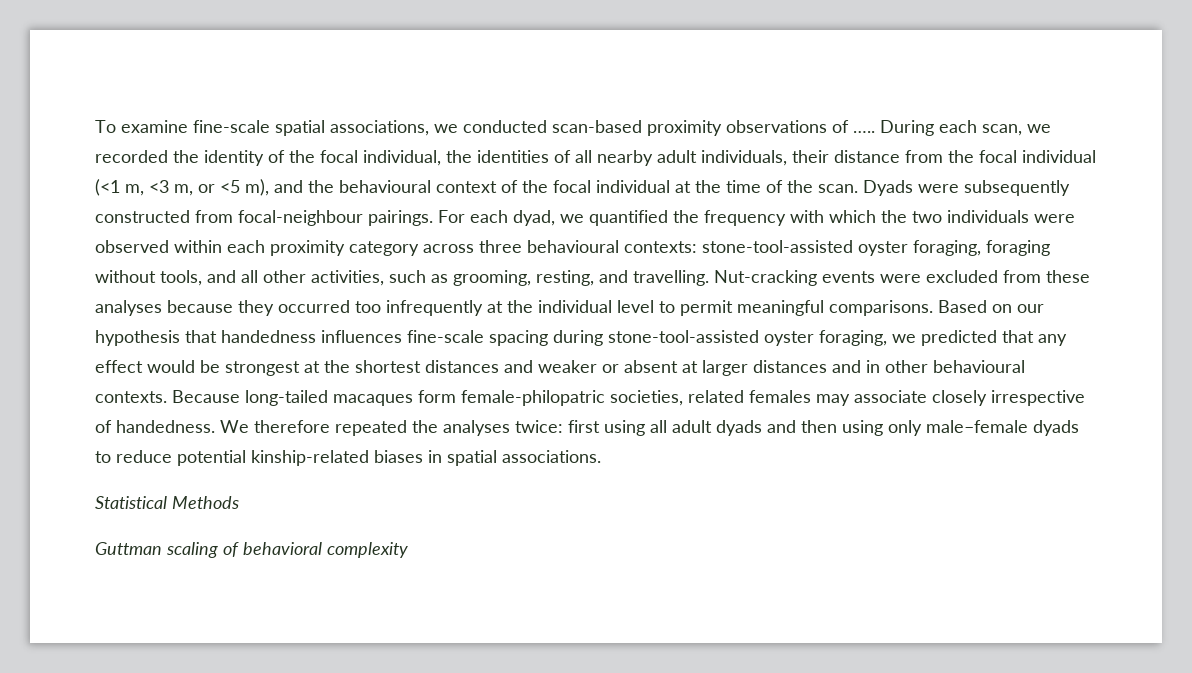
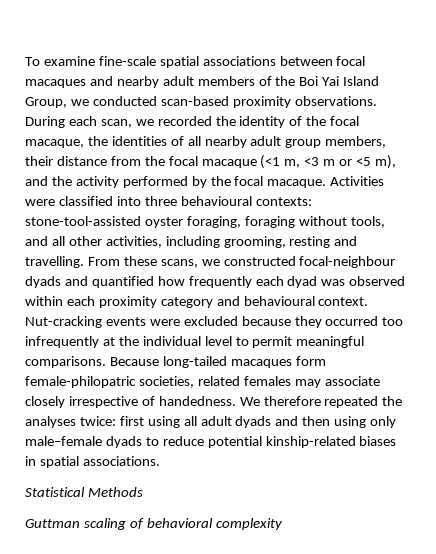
- To examine fine-scale spatial associations, we conducted scan-based proximity observations of …..
+ To examine fine-scale spatial associations between focal macaques and nearby adult members of the Boi Yai Island Group, we conducted scan-based proximity observations.
- During each scan, we recorded the identity of the focal individual, the identities of all nearby adult individuals, their distance from the focal individual (<1 m, <3 m, or <5 m), and the behavioural context of the focal individual at the time of the scan. Dyads were subsequently constructed from focal-neighbour pairings. For each dyad, we quantified the frequency with which the two individuals were observed within each proximity category across three behavioural contexts: stone-tool-assisted oyster foraging, foraging without tools, and all other activities, such as grooming, resting, and travelling.
+ During each scan, we recorded the identity of the focal macaque, the identities of all nearby adult group members, their distance from the focal macaque (<1 m, <3 m or <5 m), and the activity performed by the focal macaque. Activities were classified into three behavioural contexts: stone-tool-assisted oyster foraging, foraging without tools, and all other activities, including grooming, resting and travelling. From these scans, we constructed focal-neighbour dyads and quantified how frequently each dyad was observed within each proximity category and behavioural context.
- Nut-cracking events were excluded from these analyses because they occurred too infrequently at the individual level to permit meaningful comparisons.
+ Nut-cracking events were excluded because they occurred too infrequently at the individual level to permit meaningful comparisons.
- Based on our hypothesis that handedness influences fine-scale spacing during stone-tool-assisted oyster foraging, we predicted that any effect would be strongest at the shortest distances and weaker or absent at larger distances and in other behavioural contexts.

